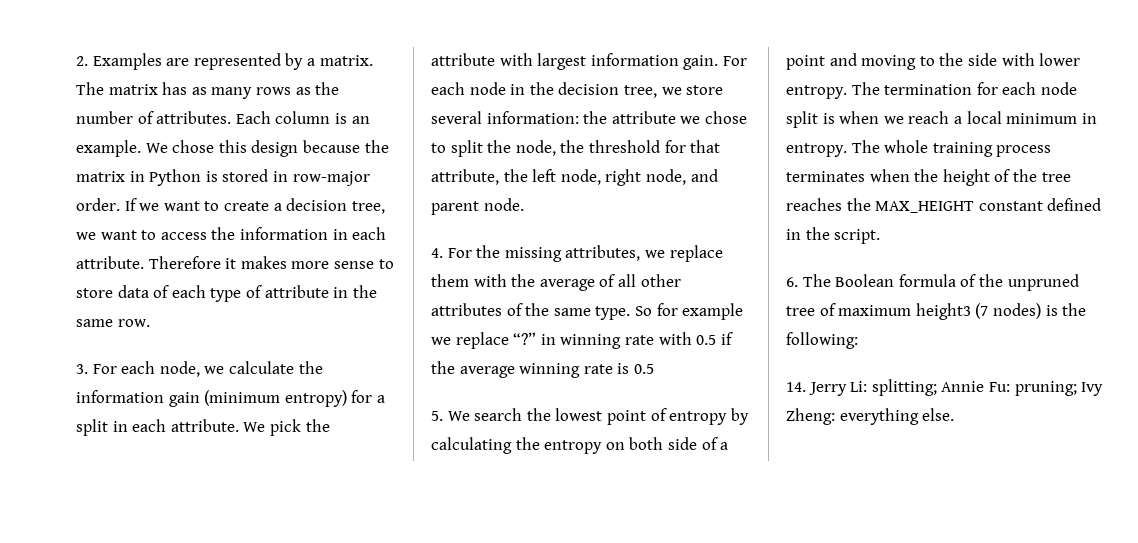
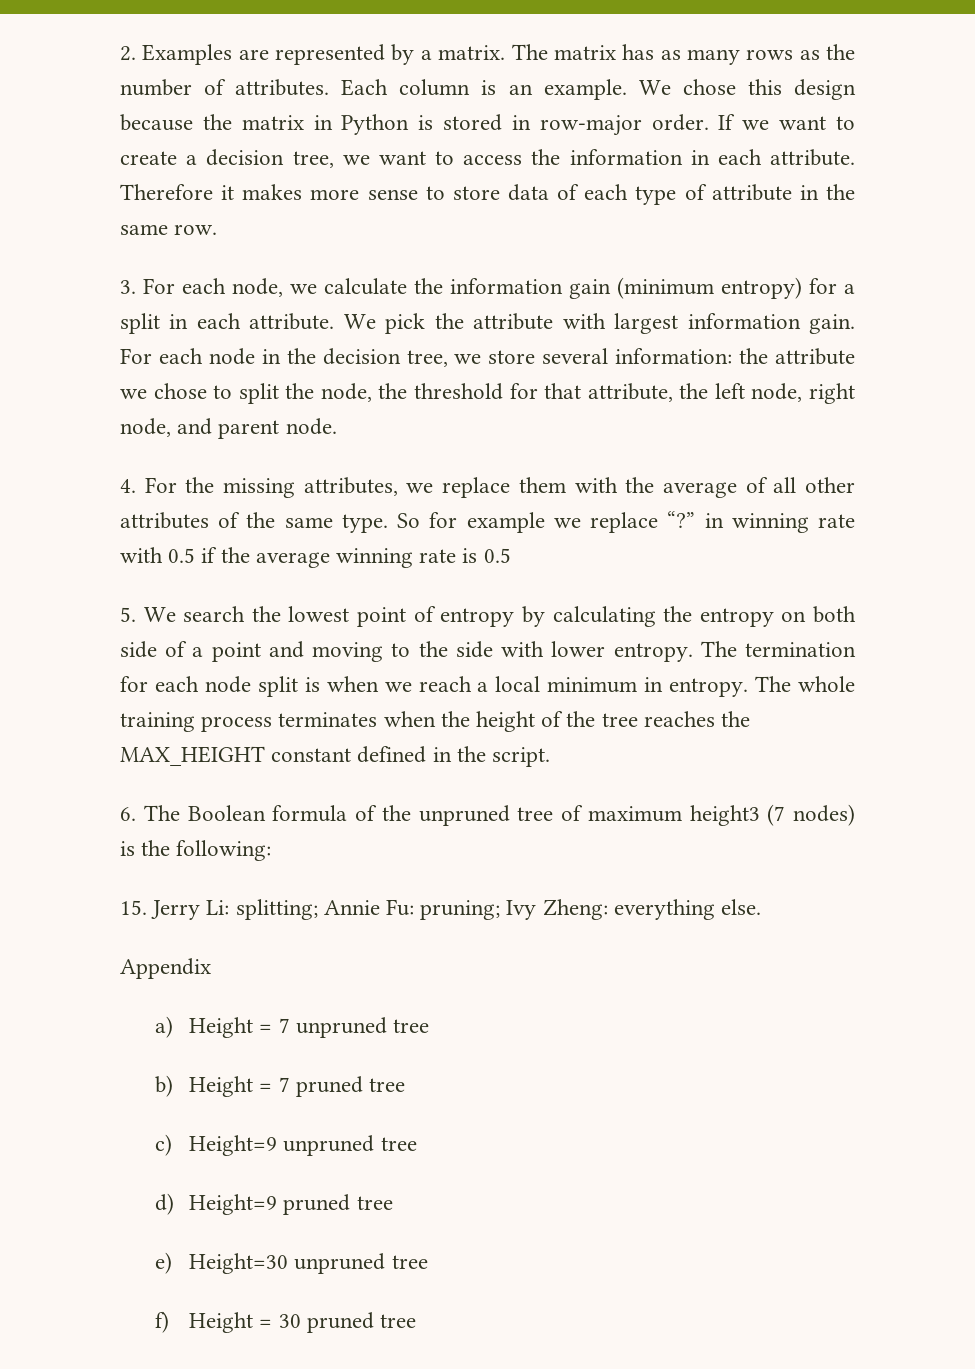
- 14. Jerry Li: splitting; Annie Fu: pruning; Ivy Zheng: everything else.
+ 15. Jerry Li: splitting; Annie Fu: pruning; Ivy Zheng: everything else.
+ Appendix
+ a) Height = 7 unpruned tree
+ b) Height = 7 pruned tree
+ c) Height=9 unpruned tree
+ d) Height=9 pruned tree
+ e) Height=30 unpruned tree
+ f) Height = 30 pruned tree

